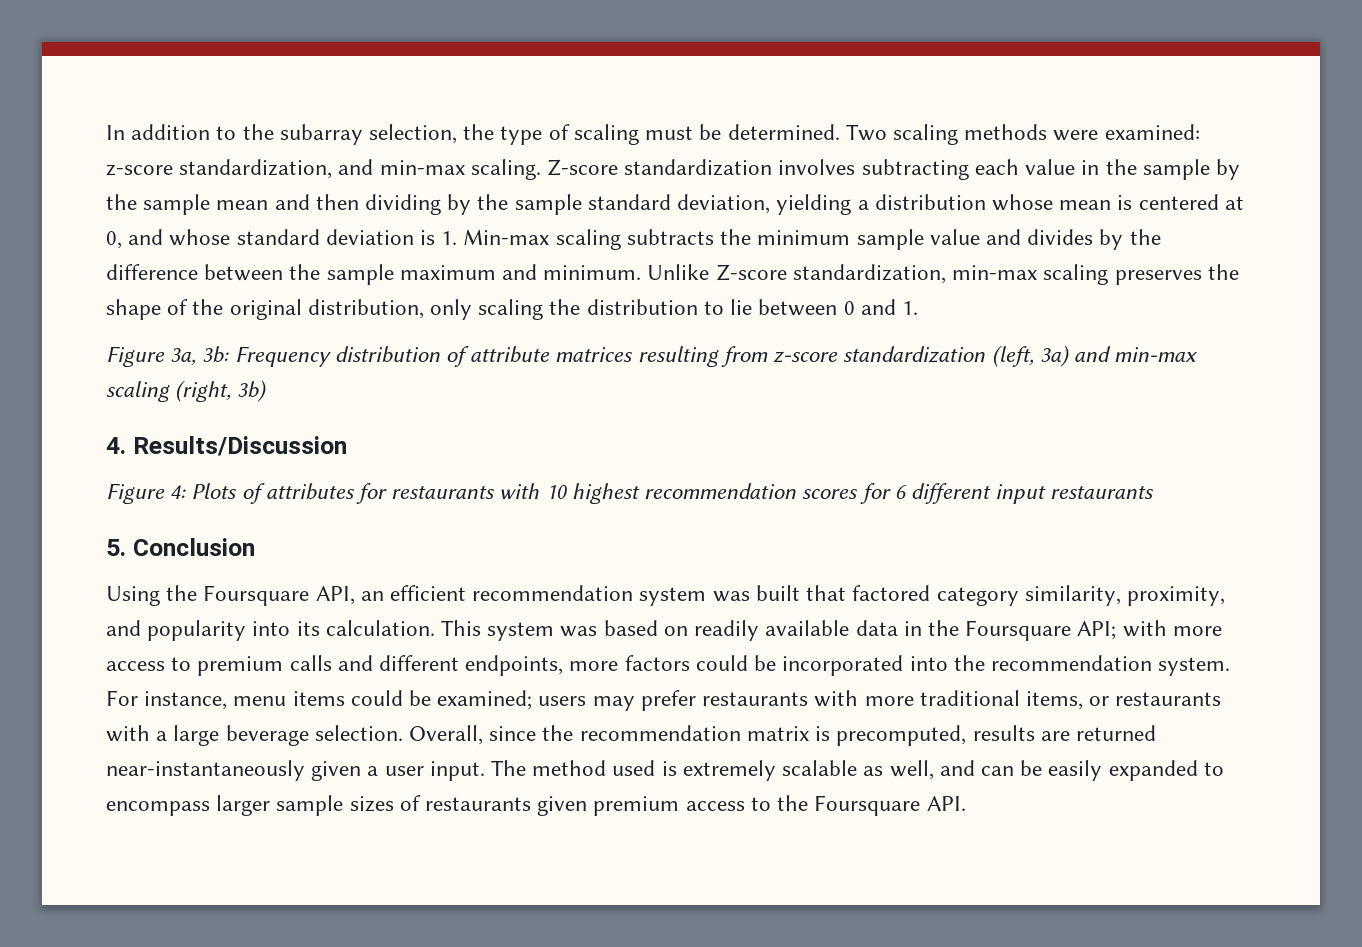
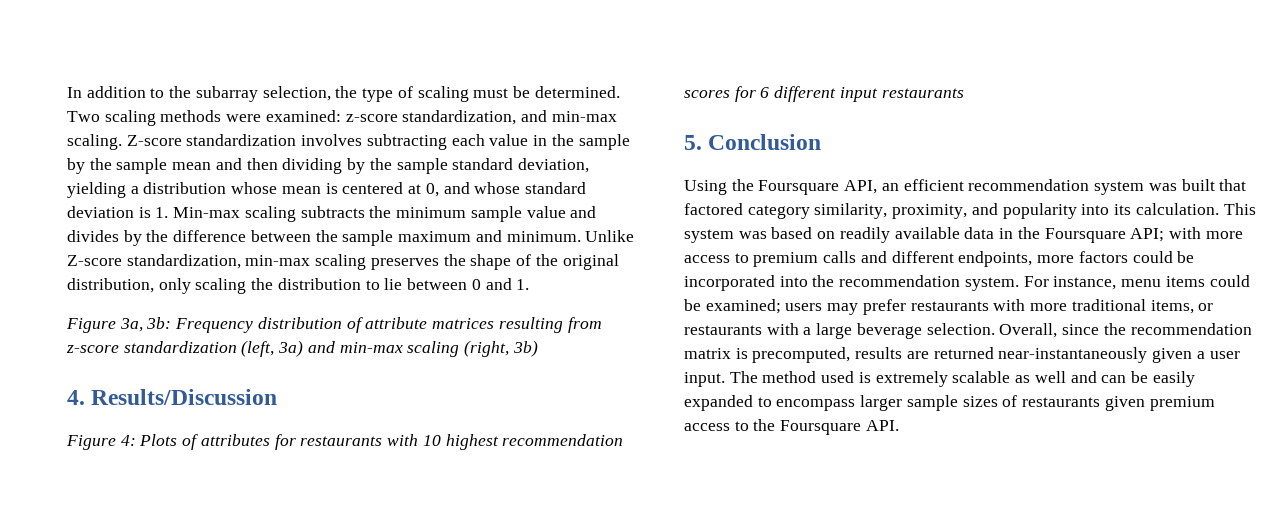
- The method used is extremely scalable as well, and can be easily expanded to encompass larger sample sizes of restaurants given premium access to the Foursquare API.
+ The method used is extremely scalable as well and can be easily expanded to encompass larger sample sizes of restaurants given premium access to the Foursquare API.

